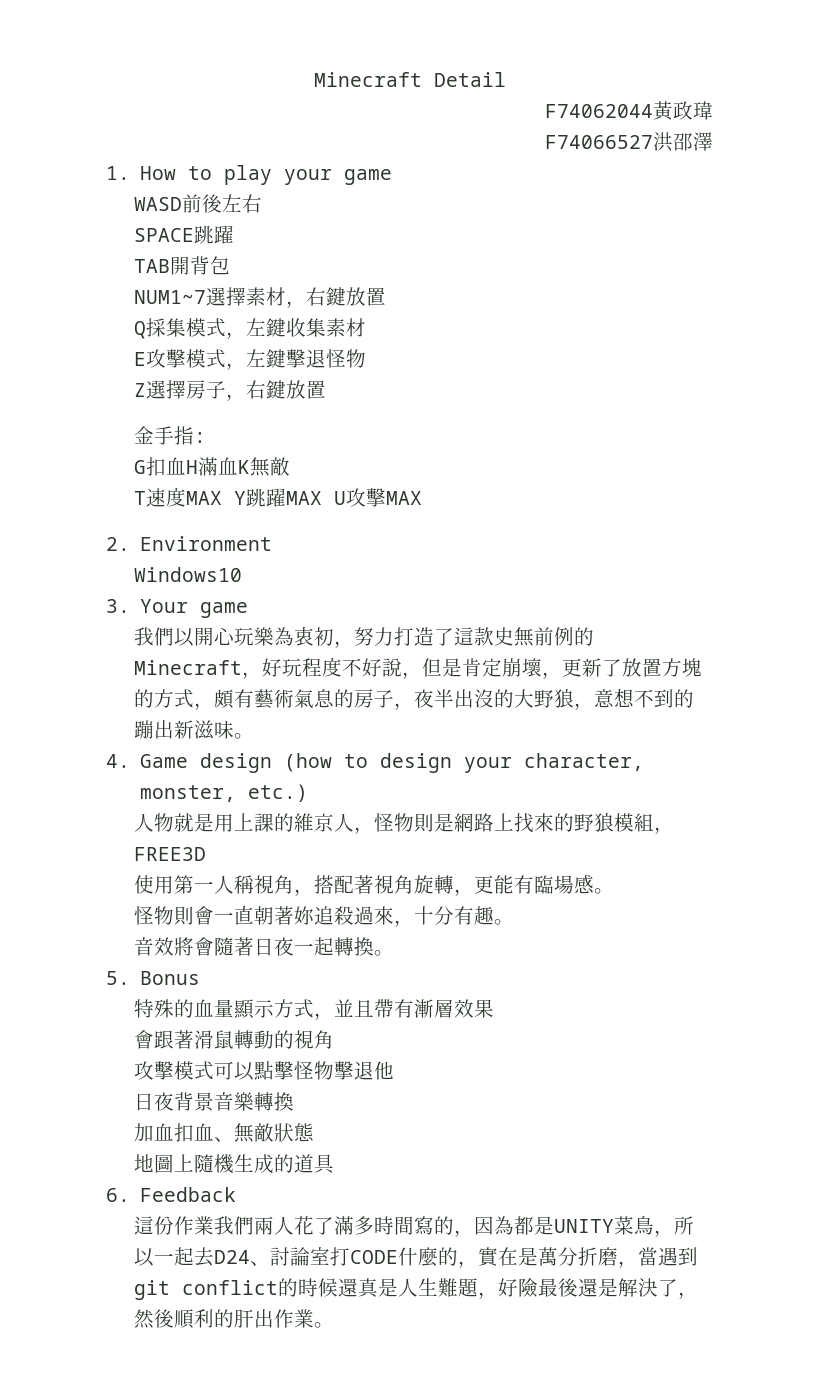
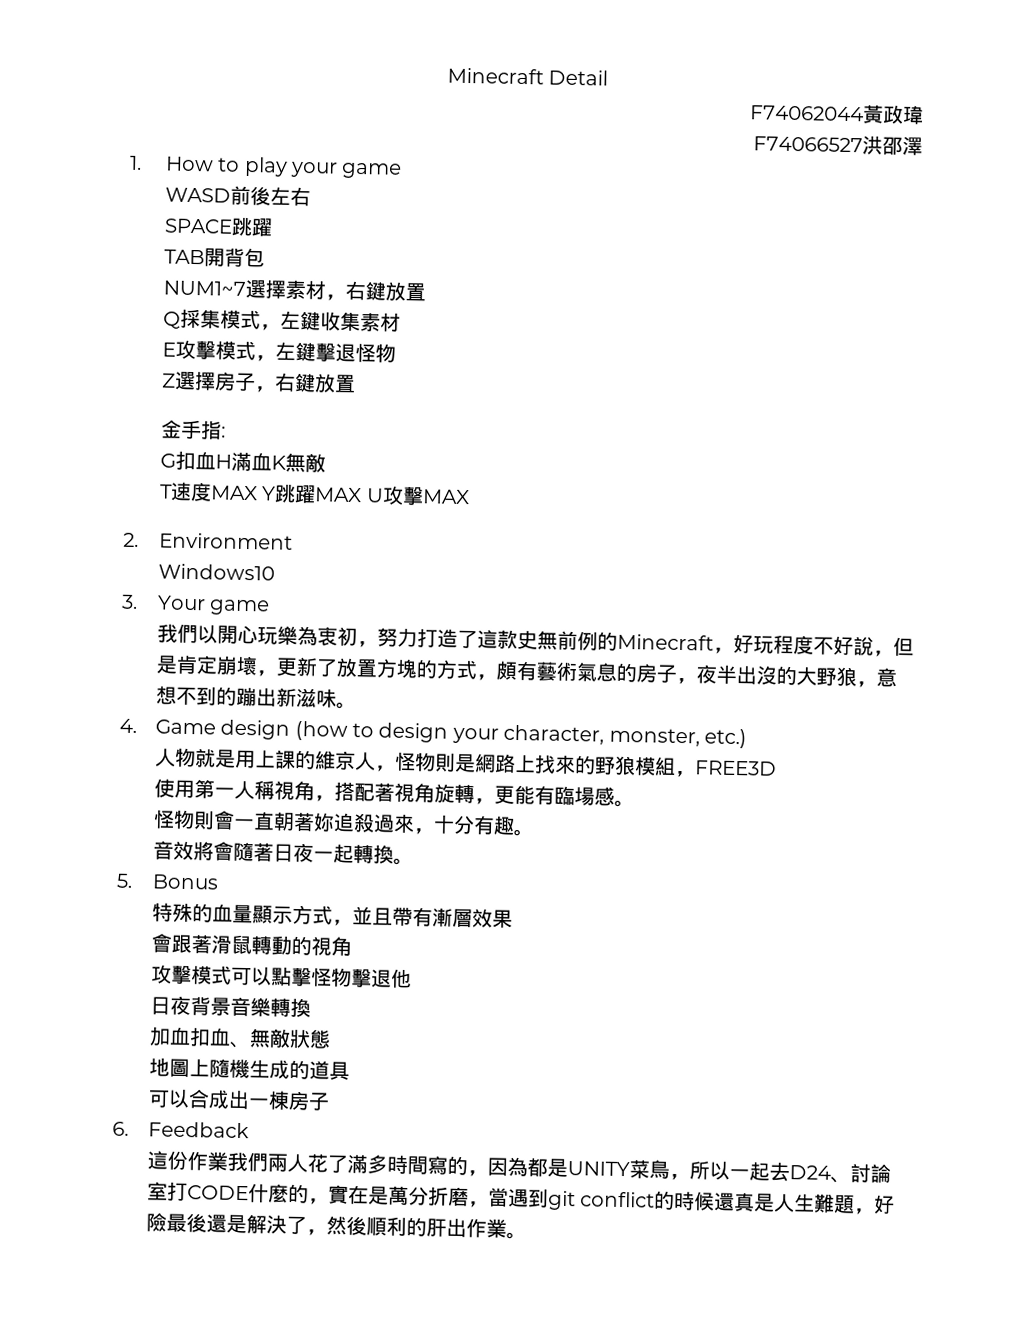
+ 可以合成出一棟房子

